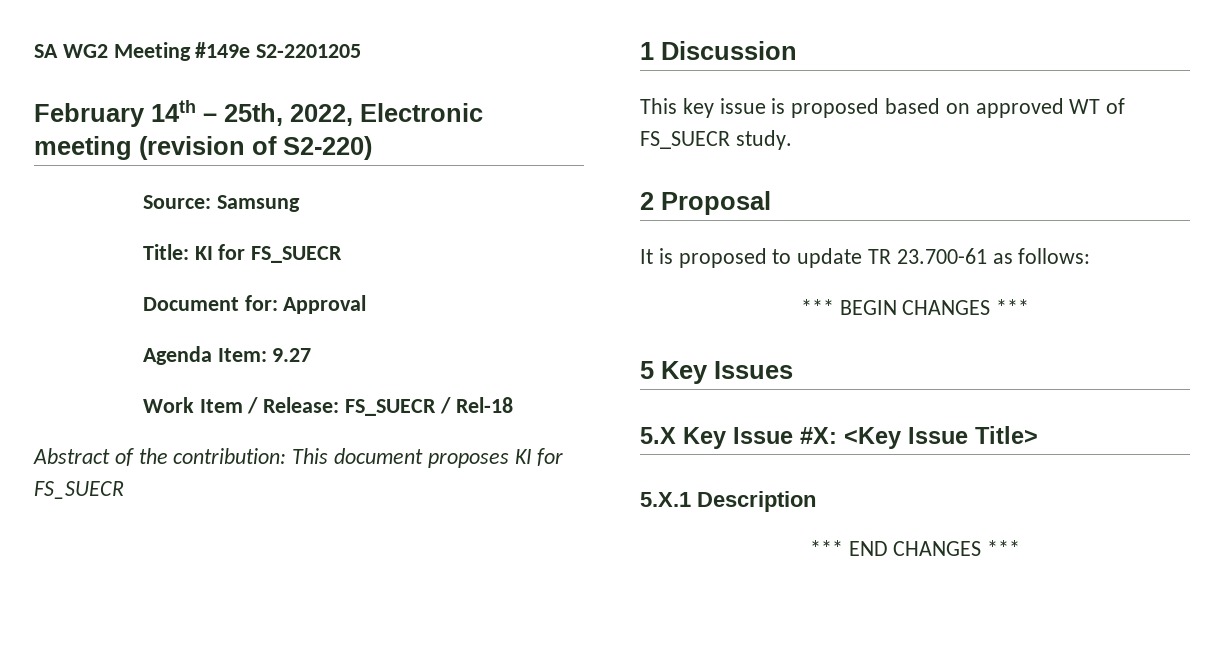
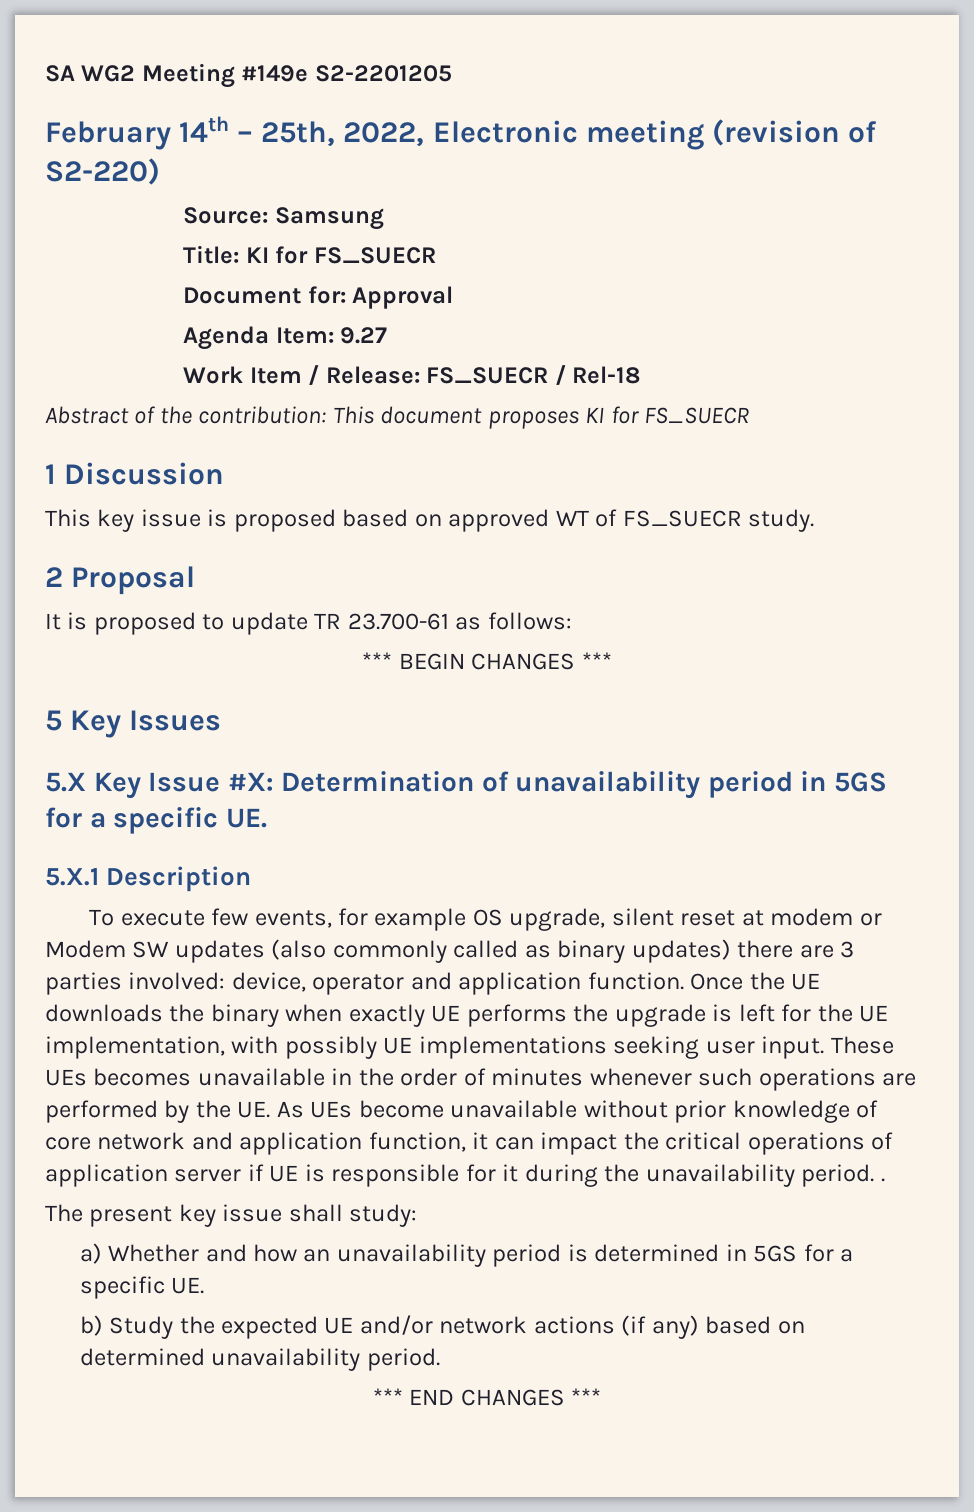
- 5.X Key Issue #X: <Key Issue Title>
+ 5.X Key Issue #X: Determination of unavailability period in 5GS for a specific UE.
  5.X.1 Description
+ To execute few events, for example OS upgrade, silent reset at modem or Modem SW updates (also commonly called as binary updates) there are 3 parties involved: device, operator and application function. Once the UE downloads the binary when exactly UE performs the upgrade is left for the UE implementation, with possibly UE implementations seeking user input. These UEs becomes unavailable in the order of minutes whenever such operations are performed by the UE. As UEs become unavailable without prior knowledge of core network and application function, it can impact the critical operations of application server if UE is responsible for it during the unavailability period. .
+ The present key issue shall study:
+ a) Whether and how an unavailability period is determined in 5GS for a specific UE.
+ b) Study the expected UE and/or network actions (if any) based on determined unavailability period.

